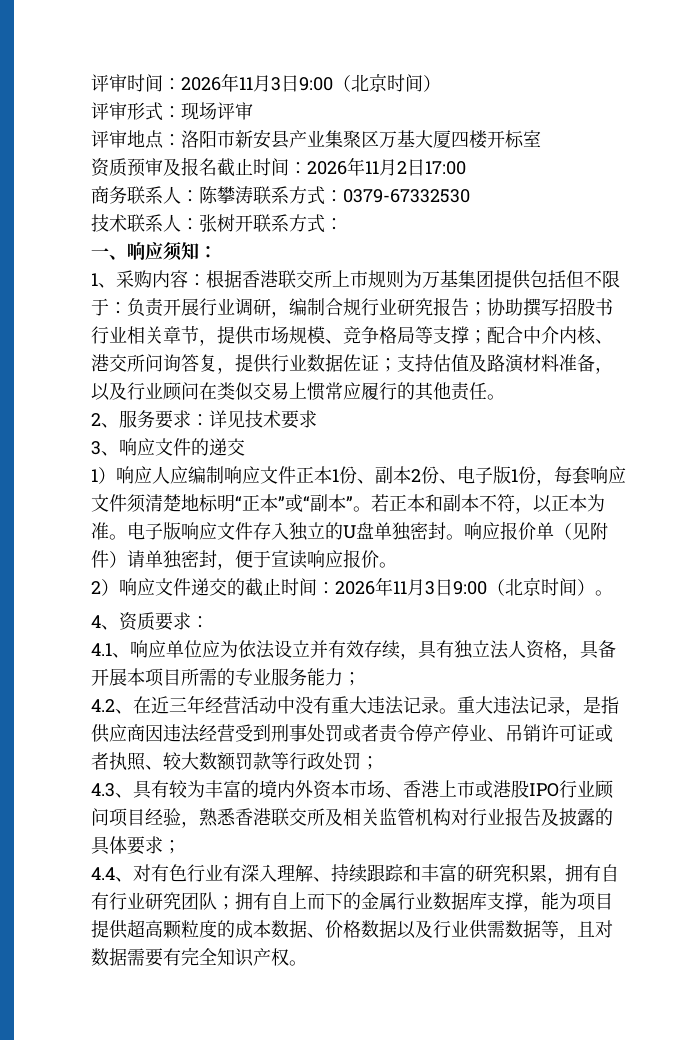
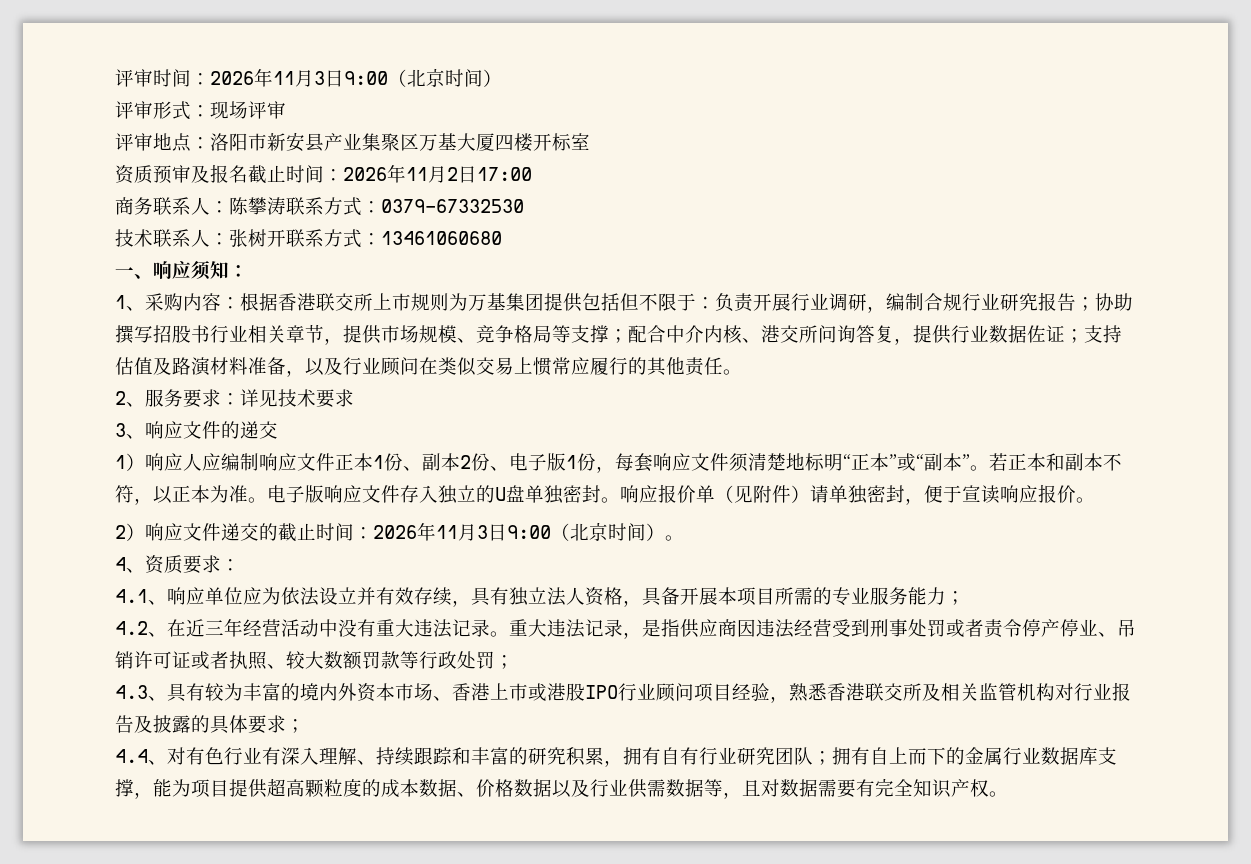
- 技术联系人：张树开联系方式：
+ 技术联系人：张树开联系方式：13461060680

